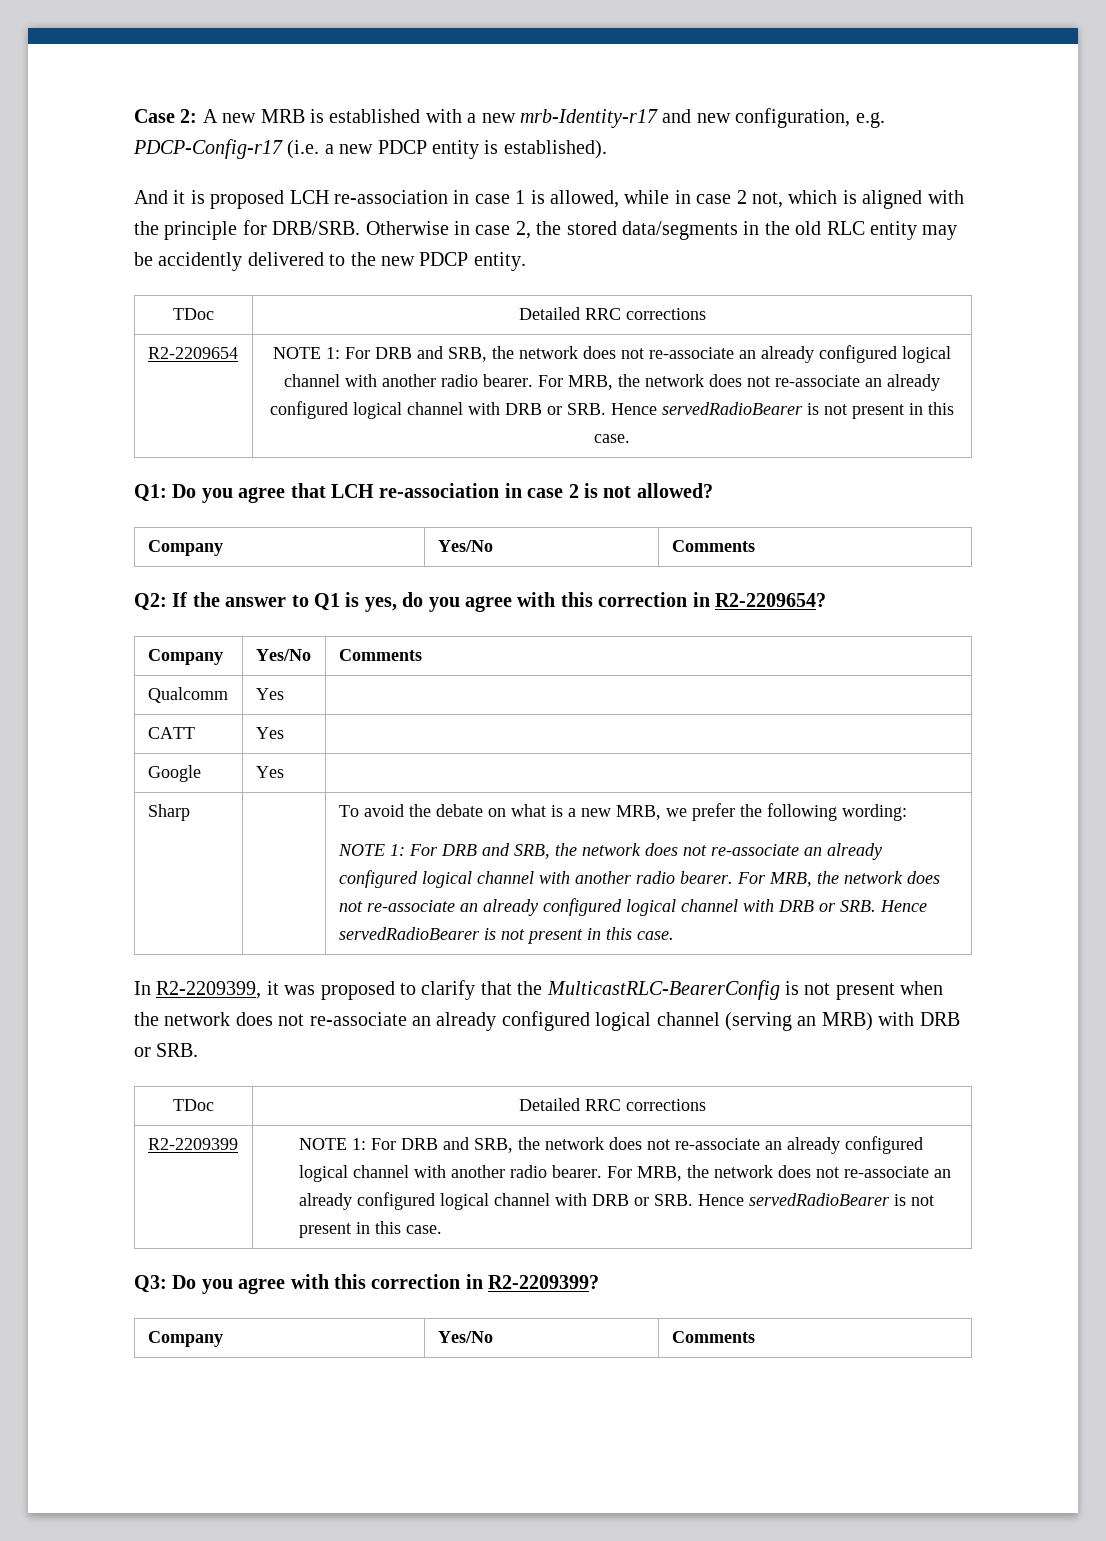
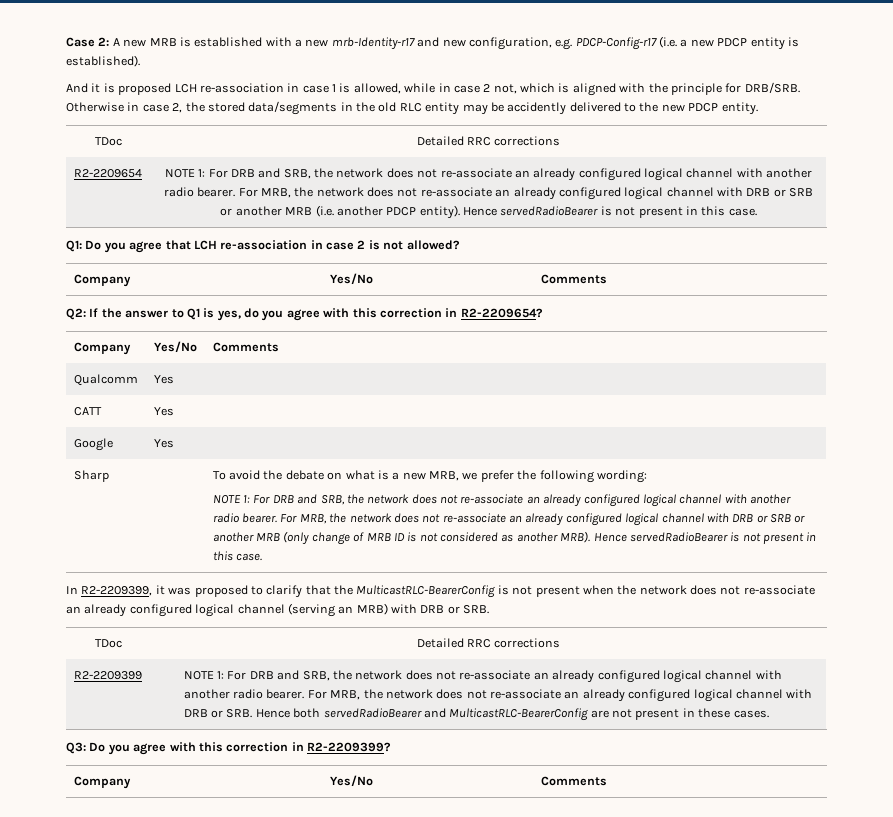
- R2-2209654 | NOTE 1: For DRB and SRB, the network does not re-associate an already configured logical channel with another radio bearer. For MRB, the network does not re-associate an already configured logical channel with DRB or SRB. Hence servedRadioBearer is not present in this case.
+ R2-2209654 | NOTE 1: For DRB and SRB, the network does not re-associate an already configured logical channel with another radio bearer. For MRB, the network does not re-associate an already configured logical channel with DRB or SRB or another MRB (i.e. another PDCP entity). Hence servedRadioBearer is not present in this case.
  To avoid the debate on what is a new MRB, we prefer the following wording:
- NOTE 1: For DRB and SRB, the network does not re-associate an already configured logical channel with another radio bearer. For MRB, the network does not re-associate an already configured logical channel with DRB or SRB. Hence servedRadioBearer is not present in this case.
+ NOTE 1: For DRB and SRB, the network does not re-associate an already configured logical channel with another radio bearer. For MRB, the network does not re-associate an already configured logical channel with DRB or SRB or another MRB (only change of MRB ID is not considered as another MRB). Hence servedRadioBearer is not present in this case.
- R2-2209399 | NOTE 1: For DRB and SRB, the network does not re-associate an already configured logical channel with another radio bearer. For MRB, the network does not re-associate an already configured logical channel with DRB or SRB. Hence servedRadioBearer is not present in this case.
+ R2-2209399 | NOTE 1: For DRB and SRB, the network does not re-associate an already configured logical channel with another radio bearer. For MRB, the network does not re-associate an already configured logical channel with DRB or SRB. Hence both servedRadioBearer and MulticastRLC-BearerConfig are not present in these cases.

